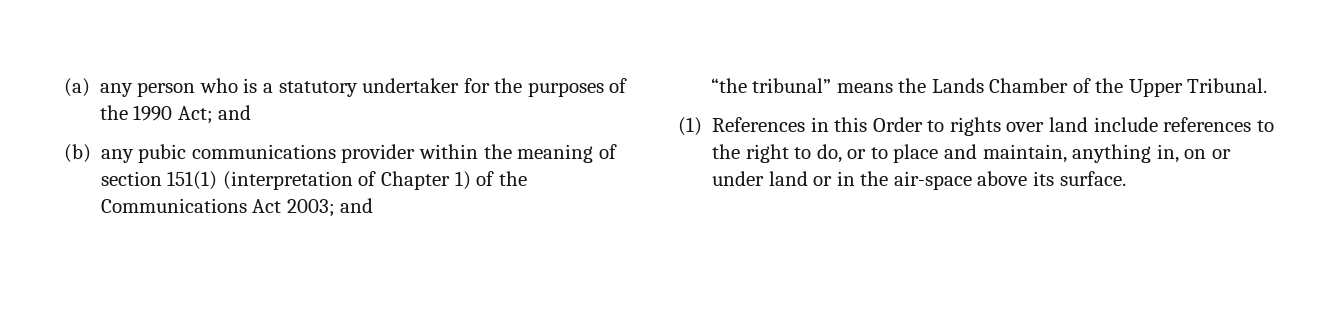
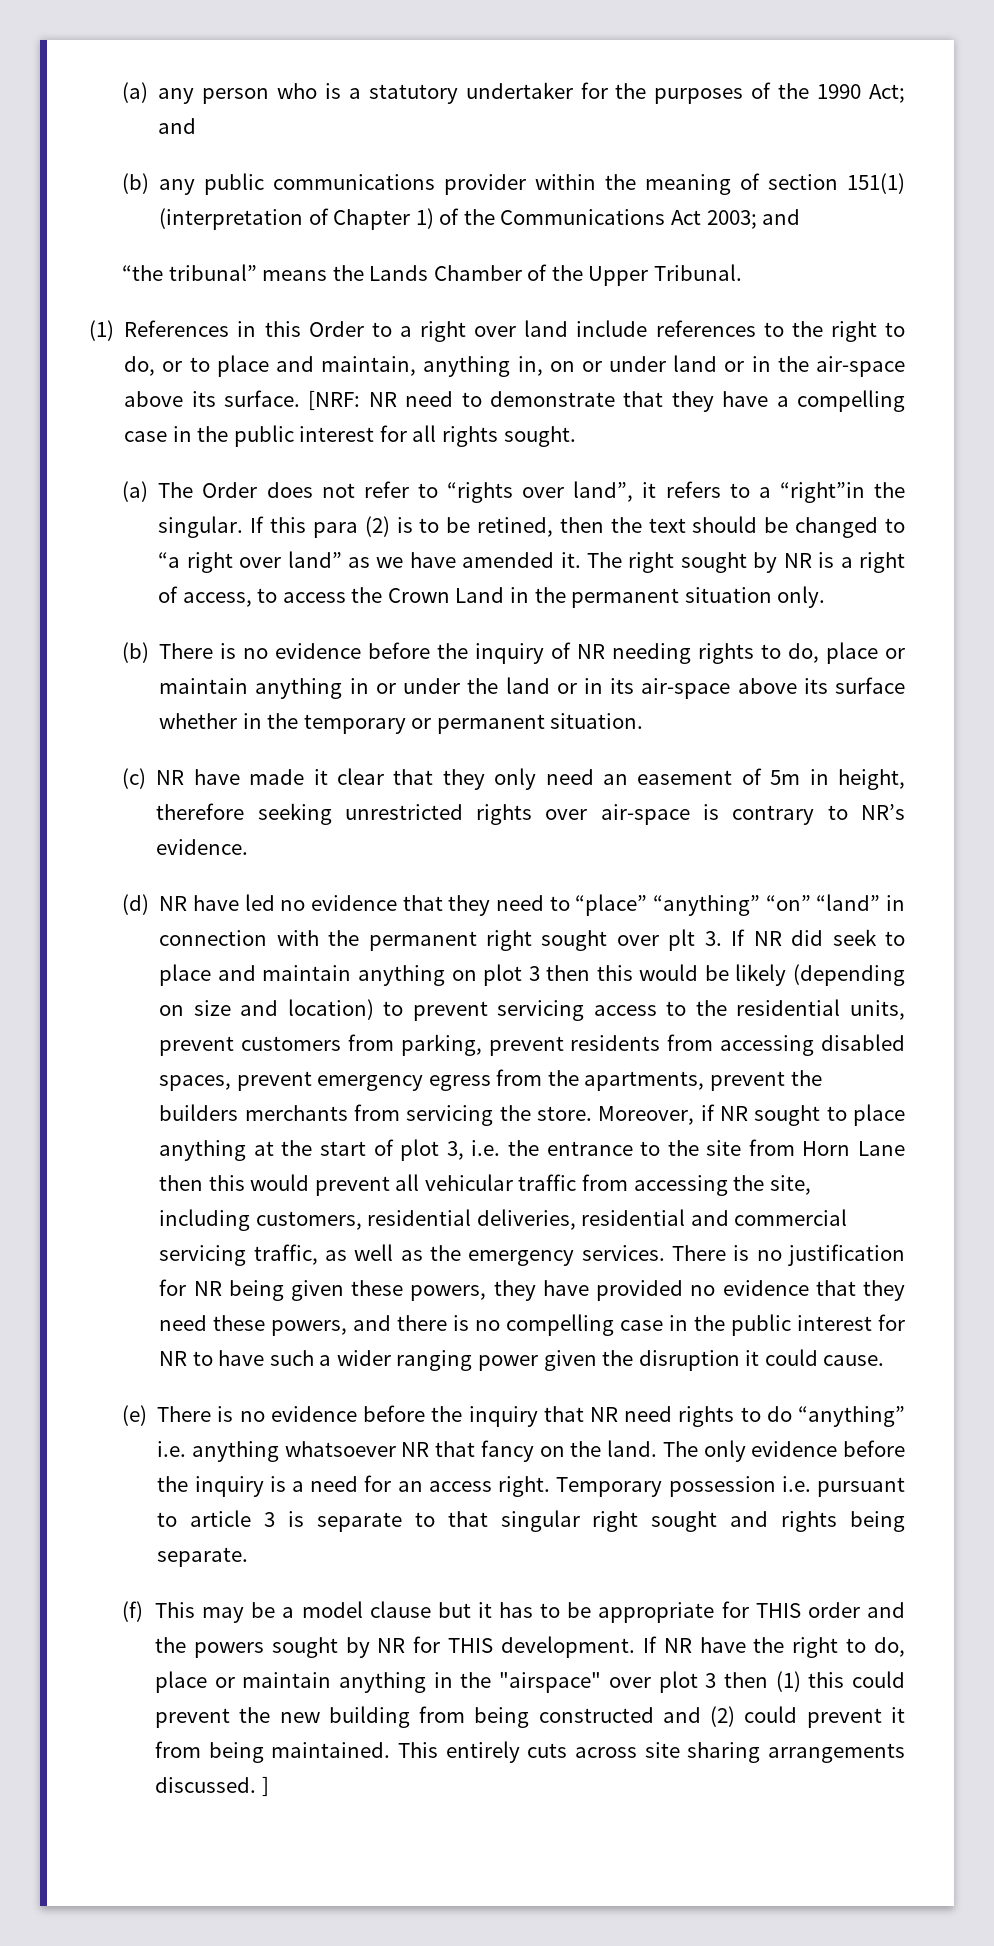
- (b) any pubic communications provider within the meaning of section 151(1) (interpretation of Chapter 1) of the Communications Act 2003; and
+ (b) any public communications provider within the meaning of section 151(1) (interpretation of Chapter 1) of the Communications Act 2003; and
- (1) References in this Order to rights over land include references to the right to do, or to place and maintain, anything in, on or under land or in the air-space above its surface.
+ (1) References in this Order to a right over land include references to the right to do, or to place and maintain, anything in, on or under land or in the air-space above its surface.
+ [NRF: NR need to demonstrate that they have a compelling case in the public interest for all rights sought.
+ (a) The Order does not refer to “rights over land”, it refers to a “right”in the singular. If this para (2) is to be retined, then the text should be changed to “a right over land” as we have amended it. The right sought by NR is a right of access, to access the Crown Land in the permanent situation only.
+ (b) There is no evidence before the inquiry of NR needing rights to do, place or maintain anything in or under the land or in its air-space above its surface whether in the temporary or permanent situation.
+ (c) NR have made it clear that they only need an easement of 5m in height, therefore seeking unrestricted rights over air-space is contrary to NR’s evidence.
+ (d) NR have led no evidence that they need to “place” “anything” “on” “land” in connection with the permanent right sought over plt 3. If NR did seek to place and maintain anything on plot 3 then this would be likely (depending on size and location) to prevent servicing access to the residential units, prevent customers from parking, prevent residents from accessing disabled spaces, prevent emergency egress from the apartments, prevent the builders merchants from servicing the store. Moreover, if NR sought to place anything at the start of plot 3, i.e. the entrance to the site from Horn Lane then this would prevent all vehicular traffic from accessing the site, including customers, residential deliveries, residential and commercial servicing traffic, as well as the emergency services. There is no justification for NR being given these powers, they have provided no evidence that they need these powers, and there is no compelling case in the public interest for NR to have such a wider ranging power given the disruption it could cause.
+ (e) There is no evidence before the inquiry that NR need rights to do “anything” i.e. anything whatsoever NR that fancy on the land. The only evidence before the inquiry is a need for an access right. Temporary possession i.e. pursuant to article 3 is separate to that singular right sought and rights being separate.
+ (f) This may be a model clause but it has to be appropriate for THIS order and the powers sought by NR for THIS development. If NR have the right to do, place or maintain anything in the "airspace" over plot 3 then (1) this could prevent the new building from being constructed and (2) could prevent it from being maintained. This entirely cuts across site sharing arrangements discussed. ]

